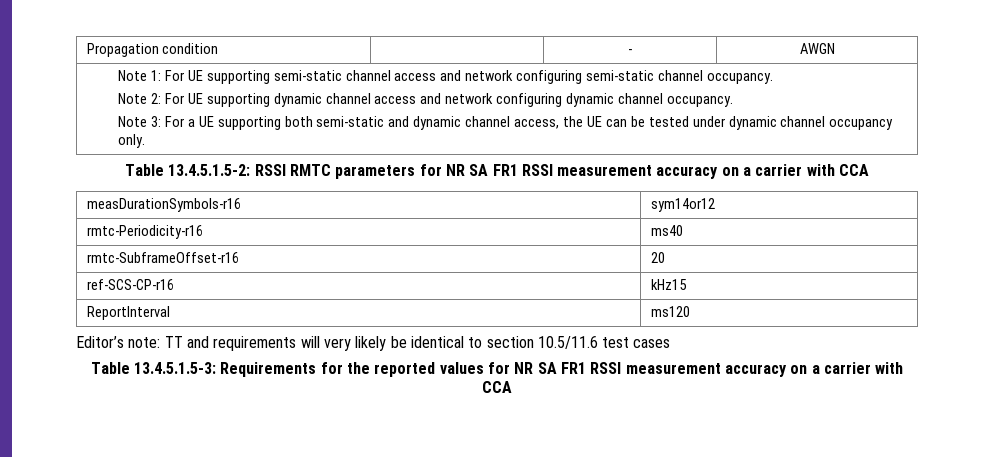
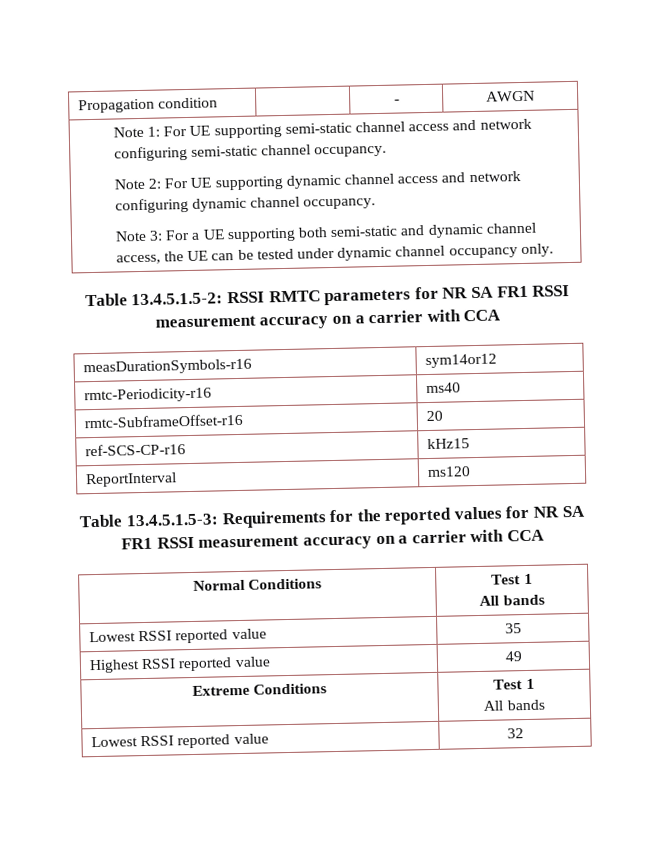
- Editor’s note: TT and requirements will very likely be identical to section 10.5/11.6 test cases
+ Normal Conditions | Test 1
+ All bands
+ Lowest RSSI reported value | 35
+ Highest RSSI reported value | 49
+ Extreme Conditions | Test 1
+ All bands
+ Lowest RSSI reported value | 32

